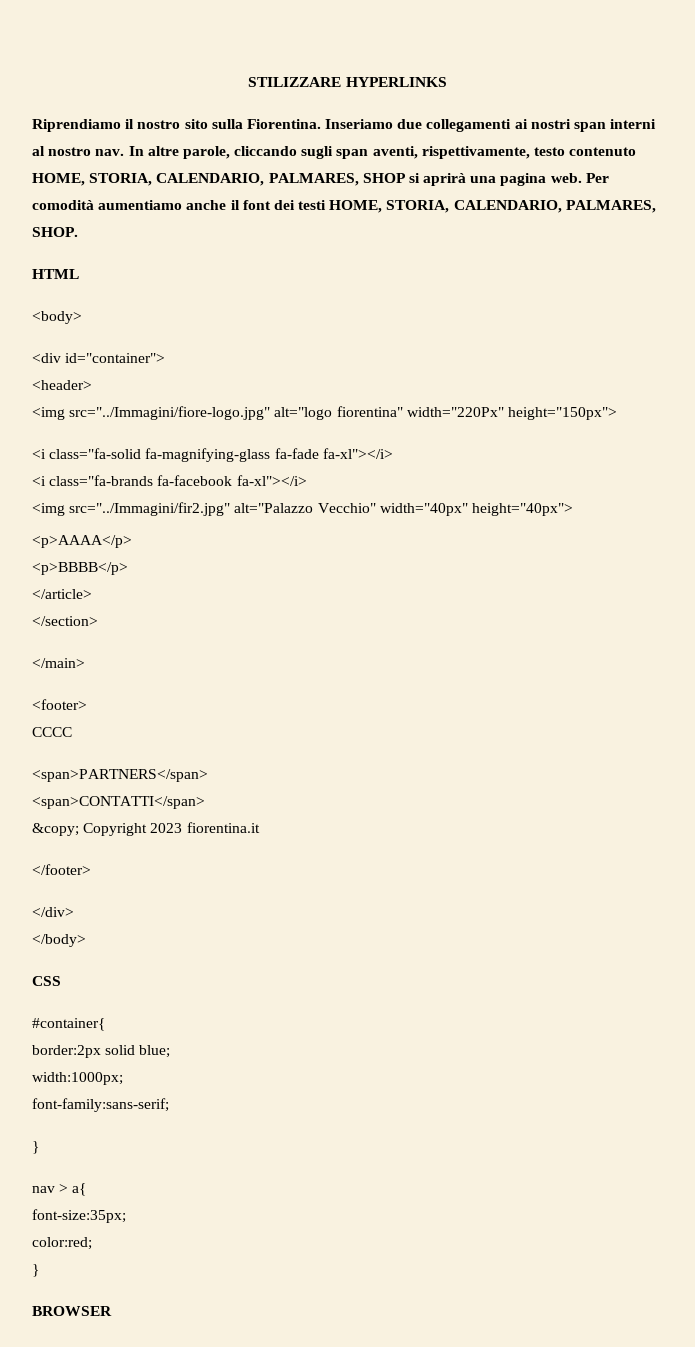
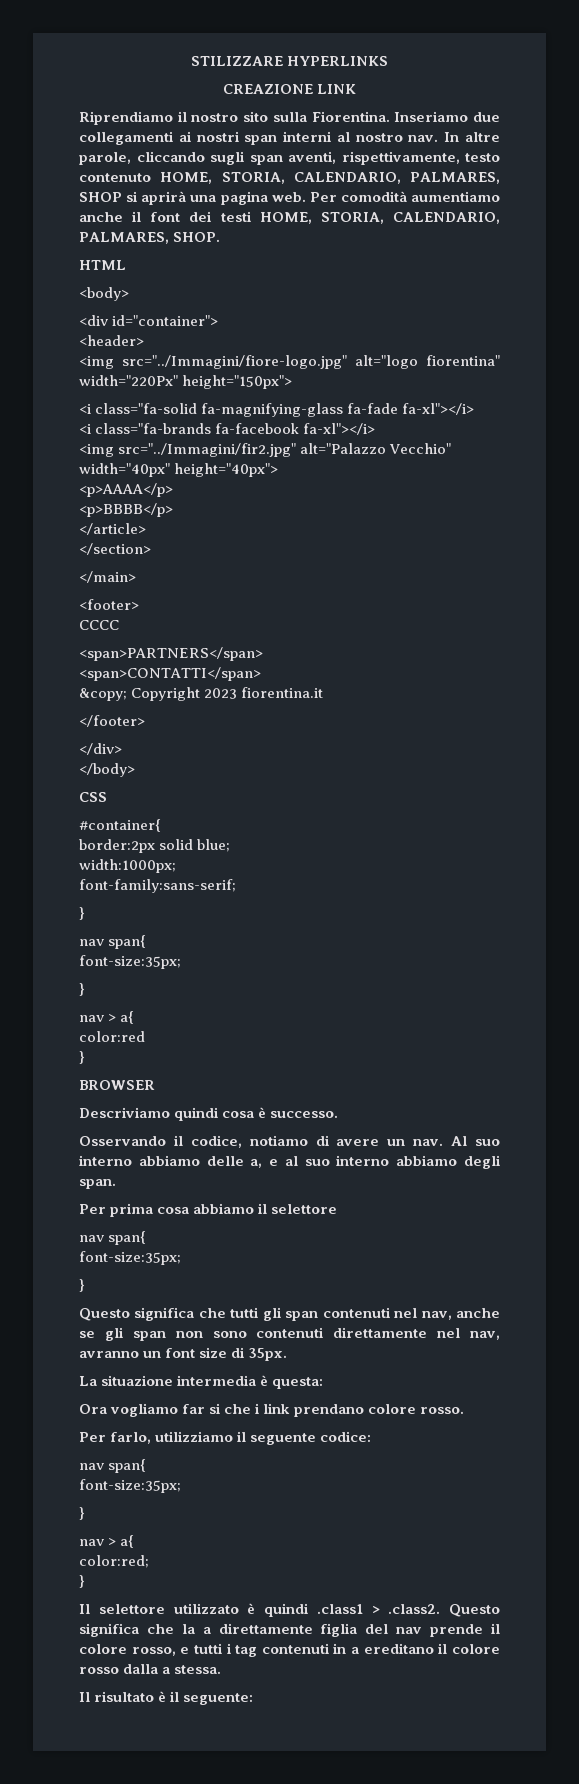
+ CREAZIONE LINK
  font-family:sans-serif;
  }
+ nav span{
+ font-size:35px;
+ }
  nav > a{
+ color:red
+ }
+ BROWSER
+ Descriviamo quindi cosa è successo.
+ Osservando il codice, notiamo di avere un nav. Al suo interno abbiamo delle a, e al suo interno abbiamo degli span.
+ Per prima cosa abbiamo il selettore
+ nav span{
  font-size:35px;
+ }
+ Questo significa che tutti gli span contenuti nel nav, anche se gli span non sono contenuti direttamente nel nav, avranno un font size di 35px.
+ La situazione intermedia è questa:
+ Ora vogliamo far si che i link prendano colore rosso.
+ Per farlo, utilizziamo il seguente codice:
+ nav span{
+ font-size:35px;
+ }
+ nav > a{
  color:red;
  }
- BROWSER
+ Il selettore utilizzato è quindi .class1 > .class2. Questo significa che la a direttamente figlia del nav prende il colore rosso, e tutti i tag contenuti in a ereditano il colore rosso dalla a stessa.
+ Il risultato è il seguente:

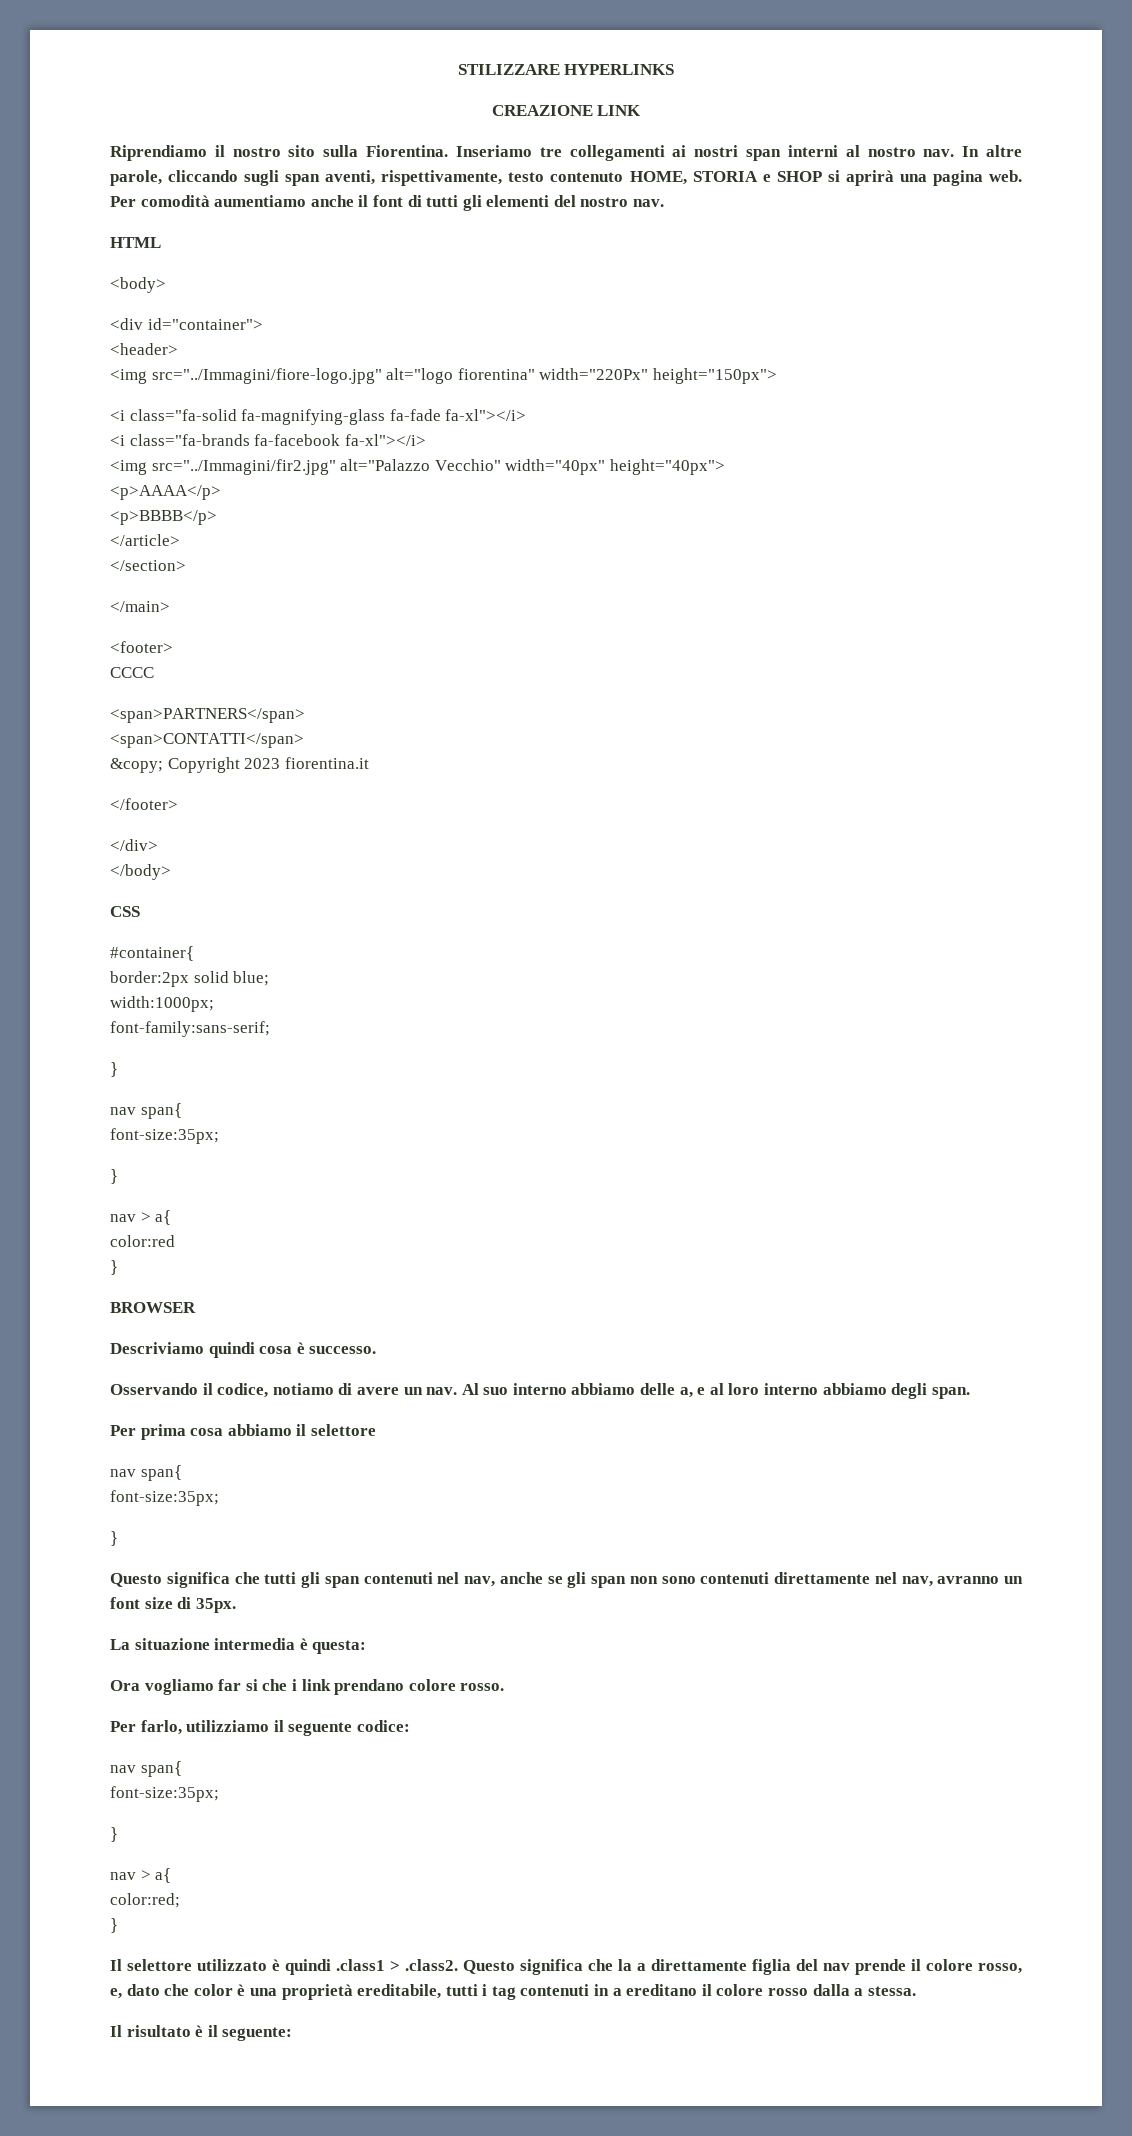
- Inseriamo due collegamenti ai nostri span interni al nostro nav.
+ Inseriamo tre collegamenti ai nostri span interni al nostro nav.
- In altre parole, cliccando sugli span aventi, rispettivamente, testo contenuto HOME, STORIA, CALENDARIO, PALMARES, SHOP si aprirà una pagina web.
+ In altre parole, cliccando sugli span aventi, rispettivamente, testo contenuto HOME, STORIA e SHOP si aprirà una pagina web.
- Per comodità aumentiamo anche il font dei testi HOME, STORIA, CALENDARIO, PALMARES, SHOP.
+ Per comodità aumentiamo anche il font di tutti gli elementi del nostro nav.
- Al suo interno abbiamo delle a, e al suo interno abbiamo degli span.
+ Al suo interno abbiamo delle a, e al loro interno abbiamo degli span.
- Il selettore utilizzato è quindi .class1 > .class2. Questo significa che la a direttamente figlia del nav prende il colore rosso, e tutti i tag contenuti in a ereditano il colore rosso dalla a stessa.
+ Il selettore utilizzato è quindi .class1 > .class2. Questo significa che la a direttamente figlia del nav prende il colore rosso, e, dato che color è una proprietà ereditabile, tutti i tag contenuti in a ereditano il colore rosso dalla a stessa.

